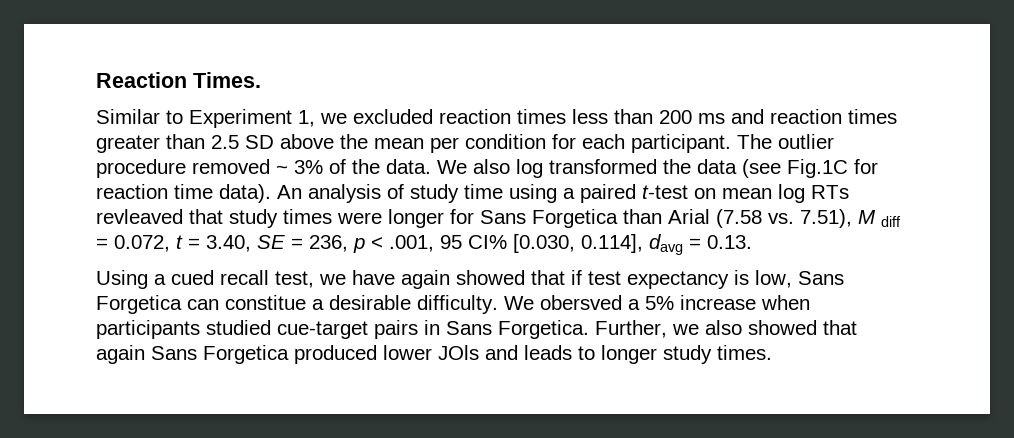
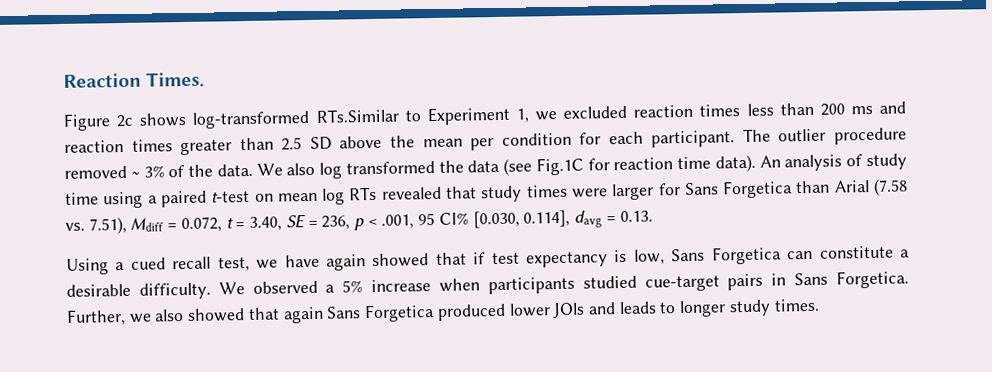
- Similar to Experiment 1, we excluded reaction times less than 200 ms and reaction times greater than 2.5 SD above the mean per condition for each participant.
+ Figure 2c shows log-transformed RTs.Similar to Experiment 1, we excluded reaction times less than 200 ms and reaction times greater than 2.5 SD above the mean per condition for each participant.
- An analysis of study time using a paired t-test on mean log RTs revleaved that study times were longer for Sans Forgetica than Arial (7.58 vs. 7.51), M diff = 0.072, t = 3.40, SE = 236, p < .001, 95 CI% [0.030, 0.114], davg = 0.13.
+ An analysis of study time using a paired t-test on mean log RTs revealed that study times were larger for Sans Forgetica than Arial (7.58 vs. 7.51), Mdiff = 0.072, t = 3.40, SE = 236, p < .001, 95 CI% [0.030, 0.114], davg = 0.13.
- Using a cued recall test, we have again showed that if test expectancy is low, Sans Forgetica can constitue a desirable difficulty.
+ Using a cued recall test, we have again showed that if test expectancy is low, Sans Forgetica can constitute a desirable difficulty.
- We obersved a 5% increase when participants studied cue-target pairs in Sans Forgetica.
+ We observed a 5% increase when participants studied cue-target pairs in Sans Forgetica.

